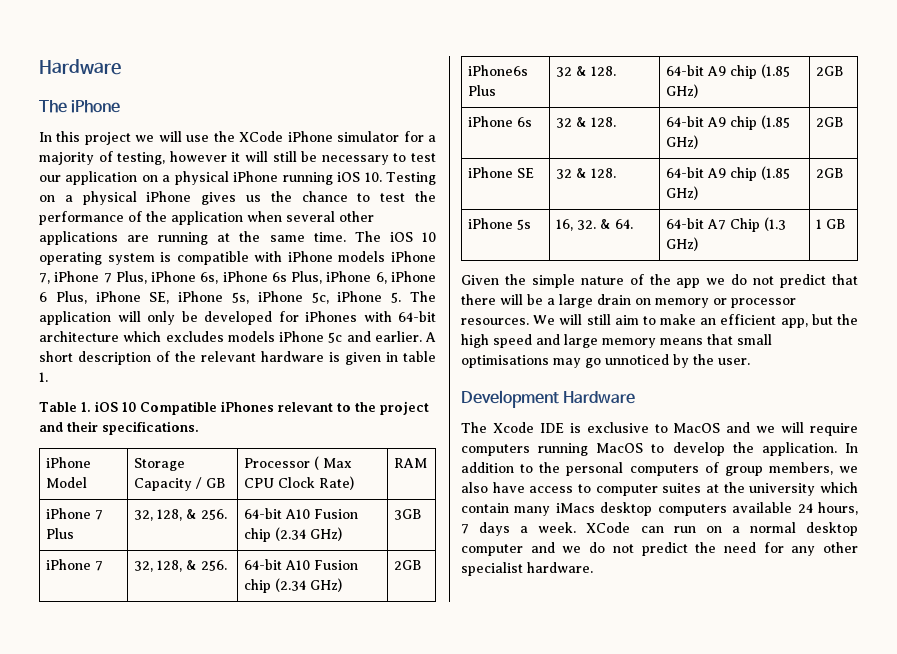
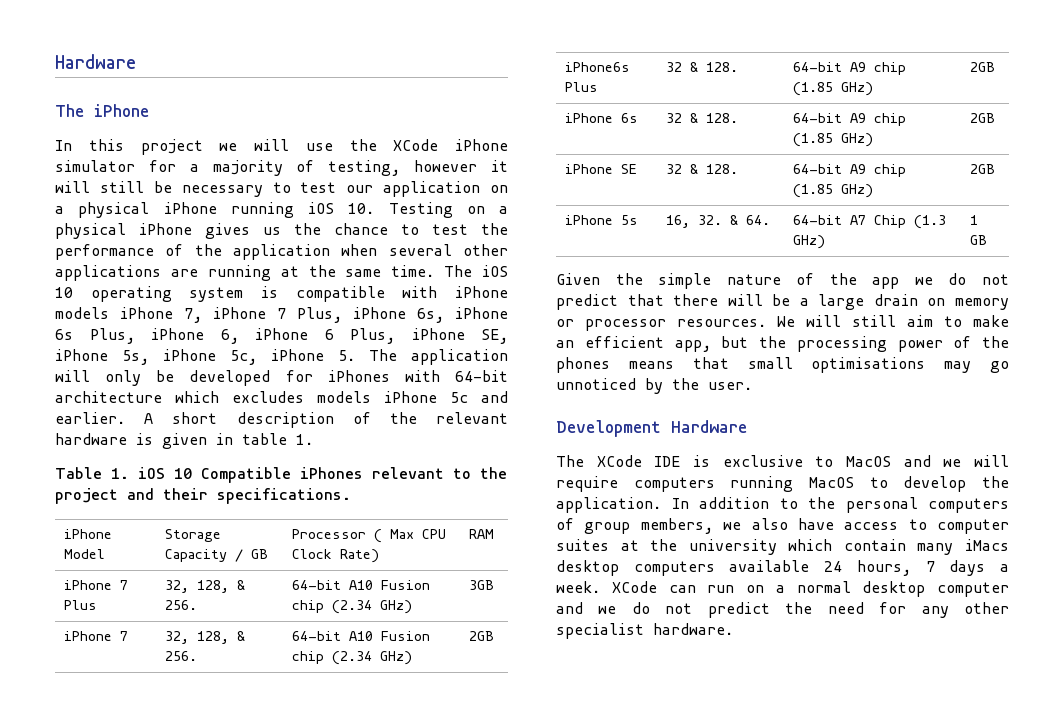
- We will still aim to make an efficient app, but the high speed and large memory means that small optimisations may go unnoticed by the user.
+ We will still aim to make an efficient app, but the processing power of the phones means that small optimisations may go unnoticed by the user.
- The Xcode IDE is exclusive to MacOS and we will require computers running MacOS to develop the application.
+ The XCode IDE is exclusive to MacOS and we will require computers running MacOS to develop the application.

